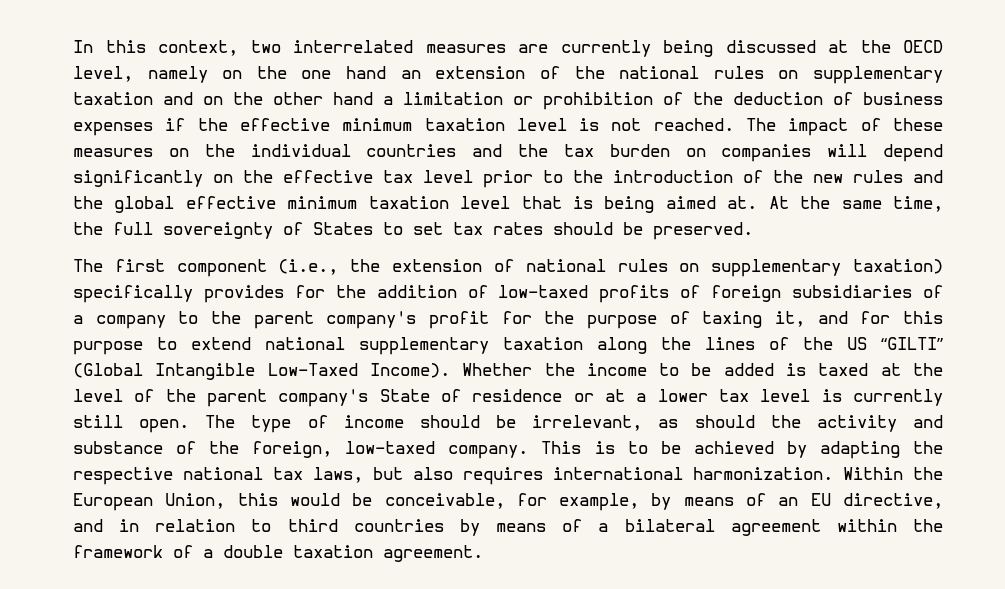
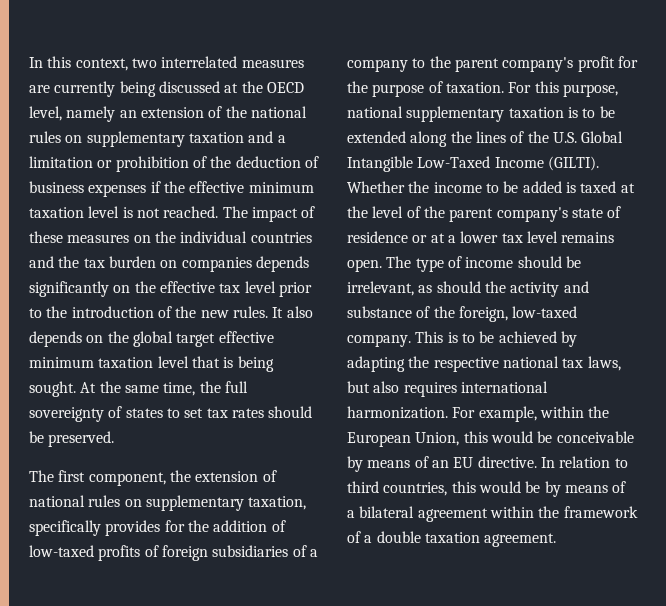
- In this context, two interrelated measures are currently being discussed at the OECD level, namely on the one hand an extension of the national rules on supplementary taxation and on the other hand a limitation or prohibition of the deduction of business expenses if the effective minimum taxation level is not reached.
+ In this context, two interrelated measures are currently being discussed at the OECD level, namely an extension of the national rules on supplementary taxation and a limitation or prohibition of the deduction of business expenses if the effective minimum taxation level is not reached.
- The impact of these measures on the individual countries and the tax burden on companies will depend significantly on the effective tax level prior to the introduction of the new rules and the global effective minimum taxation level that is being aimed at.
+ The impact of these measures on the individual countries and the tax burden on companies depends significantly on the effective tax level prior to the introduction of the new rules. It also depends on the global target effective minimum taxation level that is being sought.
- At the same time, the full sovereignty of States to set tax rates should be preserved.
+ At the same time, the full sovereignty of states to set tax rates should be preserved.
- The first component (i.e., the extension of national rules on supplementary taxation) specifically provides for the addition of low-taxed profits of foreign subsidiaries of a company to the parent company's profit for the purpose of taxing it, and for this purpose to extend national supplementary taxation along the lines of the US “GILTI” (Global Intangible Low-Taxed Income).
+ The first component, the extension of national rules on supplementary taxation, specifically provides for the addition of low-taxed profits of foreign subsidiaries of a company to the parent company's profit for the purpose of taxation. For this purpose, national supplementary taxation is to be extended along the lines of the U.S. Global Intangible Low-Taxed Income (GILTI).
- Whether the income to be added is taxed at the level of the parent company's State of residence or at a lower tax level is currently still open.
+ Whether the income to be added is taxed at the level of the parent company's state of residence or at a lower tax level remains open.
- Within the European Union, this would be conceivable, for example, by means of an EU directive, and in relation to third countries by means of a bilateral agreement within the framework of a double taxation agreement.
+ For example, within the European Union, this would be conceivable by means of an EU directive. In relation to third countries, this would be by means of a bilateral agreement within the framework of a double taxation agreement.

